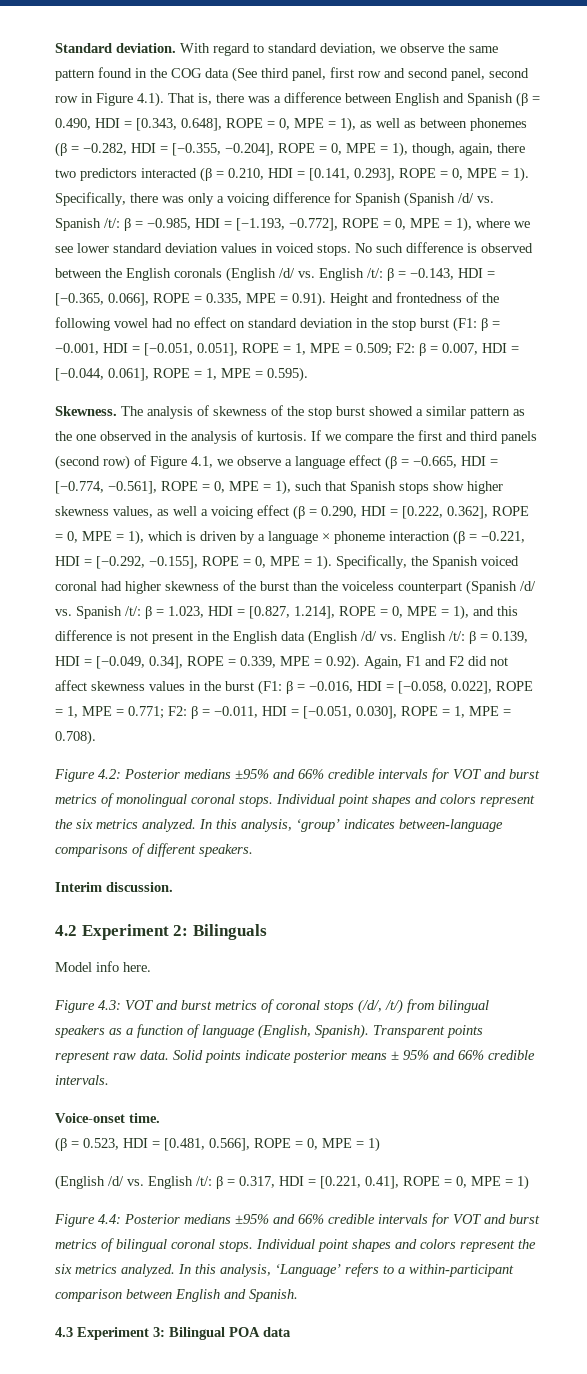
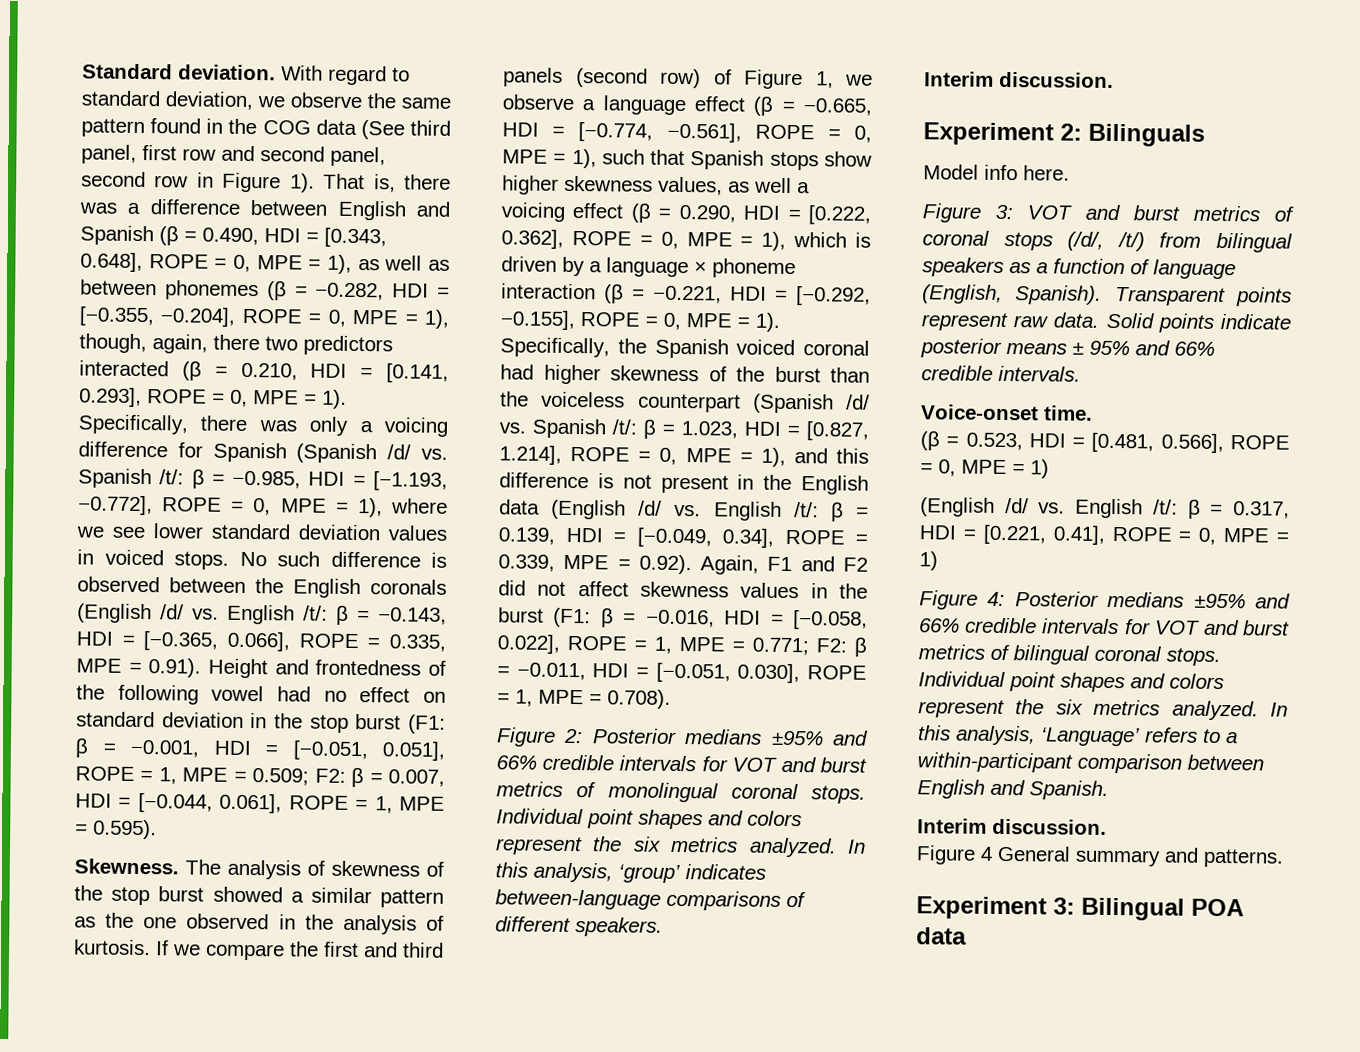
- With regard to standard deviation, we observe the same pattern found in the COG data (See third panel, first row and second panel, second row in Figure 4.1). That is, there was a difference between English and Spanish (β = 0.490, HDI = [0.343, 0.648], ROPE = 0, MPE = 1), as well as between phonemes (β = −0.282, HDI = [−0.355, −0.204], ROPE = 0, MPE = 1), though, again, there two predictors interacted (β = 0.210, HDI = [0.141, 0.293], ROPE = 0, MPE = 1).
+ With regard to standard deviation, we observe the same pattern found in the COG data (See third panel, first row and second panel, second row in Figure 1). That is, there was a difference between English and Spanish (β = 0.490, HDI = [0.343, 0.648], ROPE = 0, MPE = 1), as well as between phonemes (β = −0.282, HDI = [−0.355, −0.204], ROPE = 0, MPE = 1), though, again, there two predictors interacted (β = 0.210, HDI = [0.141, 0.293], ROPE = 0, MPE = 1).
- If we compare the first and third panels (second row) of Figure 4.1, we observe a language effect (β = −0.665, HDI = [−0.774, −0.561], ROPE = 0, MPE = 1), such that Spanish stops show higher skewness values, as well a voicing effect (β = 0.290, HDI = [0.222, 0.362], ROPE = 0, MPE = 1), which is driven by a language × phoneme interaction (β = −0.221, HDI = [−0.292, −0.155], ROPE = 0, MPE = 1).
+ If we compare the first and third panels (second row) of Figure 1, we observe a language effect (β = −0.665, HDI = [−0.774, −0.561], ROPE = 0, MPE = 1), such that Spanish stops show higher skewness values, as well a voicing effect (β = 0.290, HDI = [0.222, 0.362], ROPE = 0, MPE = 1), which is driven by a language × phoneme interaction (β = −0.221, HDI = [−0.292, −0.155], ROPE = 0, MPE = 1).
- Figure 4.2: Posterior medians ±95% and 66% credible intervals for VOT and burst metrics of monolingual coronal stops.
+ Figure 2: Posterior medians ±95% and 66% credible intervals for VOT and burst metrics of monolingual coronal stops.
- 4.2 Experiment 2: Bilinguals
+ Experiment 2: Bilinguals
- Figure 4.3: VOT and burst metrics of coronal stops (/d/, /t/) from bilingual speakers as a function of language (English, Spanish).
+ Figure 3: VOT and burst metrics of coronal stops (/d/, /t/) from bilingual speakers as a function of language (English, Spanish).
- Figure 4.4: Posterior medians ±95% and 66% credible intervals for VOT and burst metrics of bilingual coronal stops.
+ Figure 4: Posterior medians ±95% and 66% credible intervals for VOT and burst metrics of bilingual coronal stops.
  In this analysis, ‘Language’ refers to a within-participant comparison between English and Spanish.
- 4.3 Experiment 3: Bilingual POA data
+ Interim discussion.
+ Figure 4 General summary and patterns.
+ Experiment 3: Bilingual POA data

